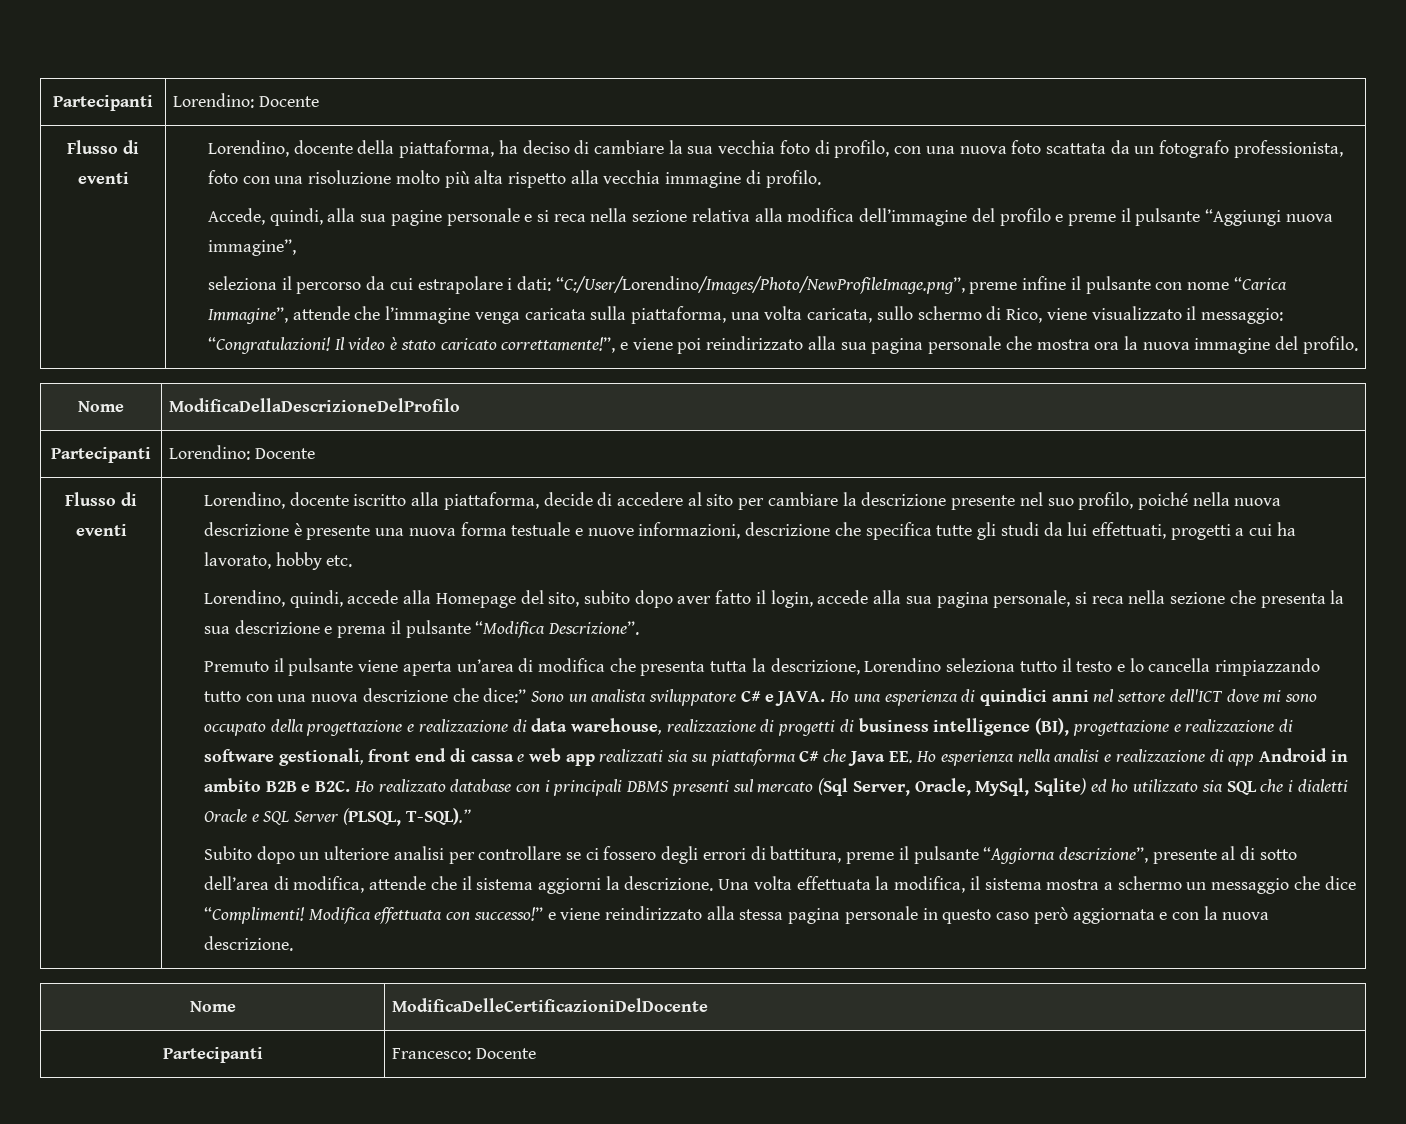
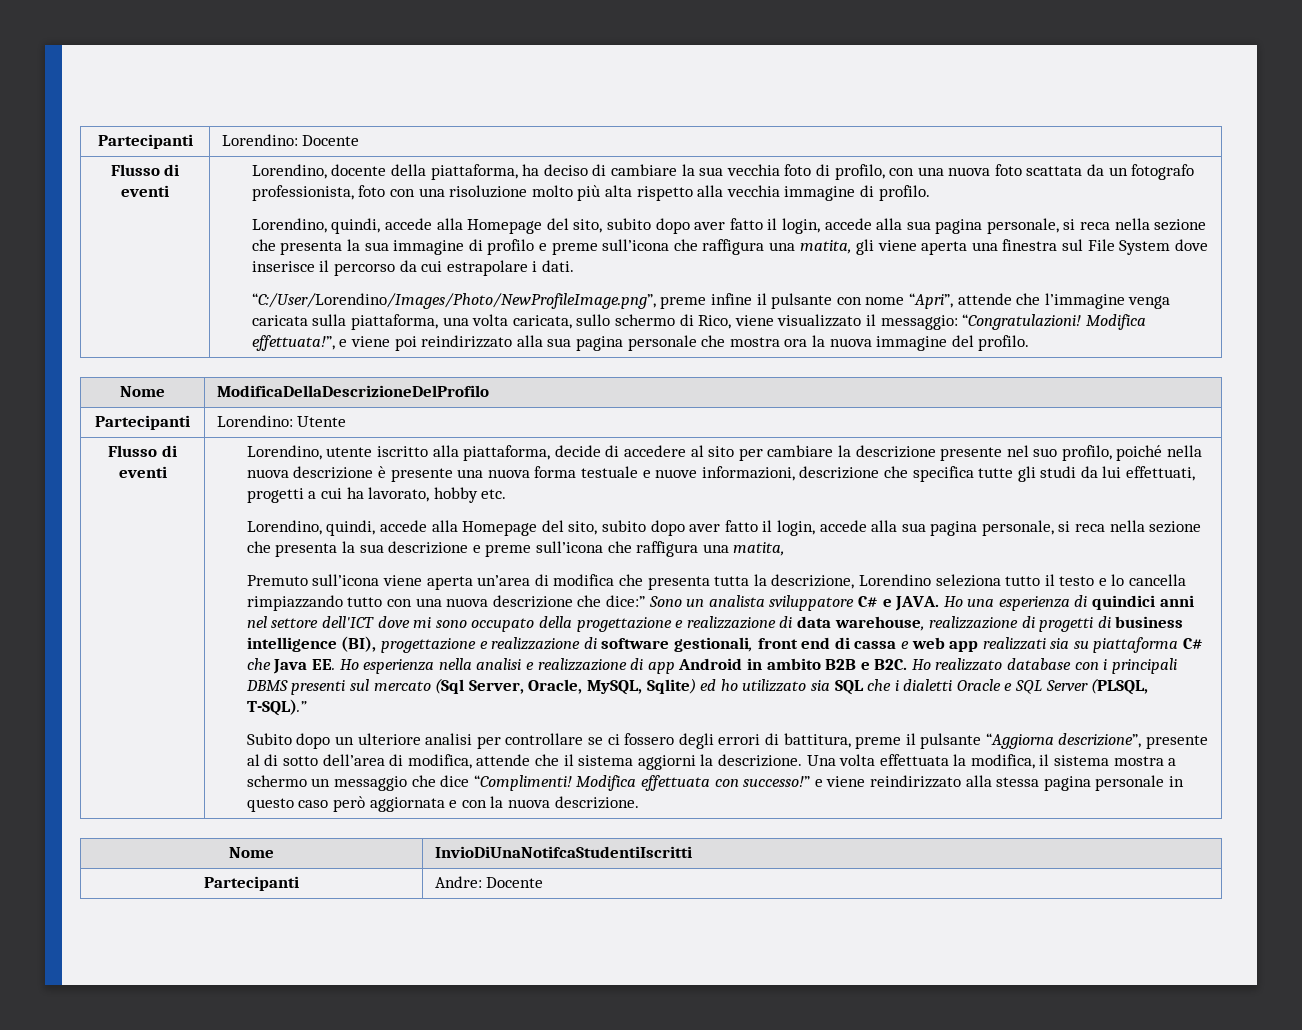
- Accede, quindi, alla sua pagine personale e si reca nella sezione relativa alla modifica dell’immagine del profilo e preme il pulsante “Aggiungi nuova immagine”,
- seleziona il percorso da cui estrapolare i dati: “C:/User/Lorendino/Images/Photo/NewProfileImage.png”, preme infine il pulsante con nome “Carica Immagine”, attende che l’immagine venga caricata sulla piattaforma, una volta caricata, sullo schermo di Rico, viene visualizzato il messaggio: “Congratulazioni!
+ Lorendino, quindi, accede alla Homepage del sito, subito dopo aver fatto il login, accede alla sua pagina personale, si reca nella sezione che presenta la sua immagine di profilo e preme sull’icona che raffigura una matita, gli viene aperta una finestra sul File System dove inserisce il percorso da cui estrapolare i dati.
+ “C:/User/Lorendino/Images/Photo/NewProfileImage.png”, preme infine il pulsante con nome “Apri”, attende che l’immagine venga caricata sulla piattaforma, una volta caricata, sullo schermo di Rico, viene visualizzato il messaggio: “Congratulazioni!
- Il video è stato caricato correttamente!”, e viene poi reindirizzato alla sua pagina personale che mostra ora la nuova immagine del profilo.
+ Modifica effettuata!”, e viene poi reindirizzato alla sua pagina personale che mostra ora la nuova immagine del profilo.
  Nome | ModificaDellaDescrizioneDelProfilo
- Partecipanti | Lorendino: Docente
- Flusso di eventi | Lorendino, docente iscritto alla piattaforma, decide di accedere al sito per cambiare la descrizione presente nel suo profilo, poiché nella nuova descrizione è presente una nuova forma testuale e nuove informazioni, descrizione che specifica tutte gli studi da lui effettuati, progetti a cui ha lavorato, hobby etc.
+ Partecipanti | Lorendino: Utente
+ Flusso di eventi | Lorendino, utente iscritto alla piattaforma, decide di accedere al sito per cambiare la descrizione presente nel suo profilo, poiché nella nuova descrizione è presente una nuova forma testuale e nuove informazioni, descrizione che specifica tutte gli studi da lui effettuati, progetti a cui ha lavorato, hobby etc.
- Lorendino, quindi, accede alla Homepage del sito, subito dopo aver fatto il login, accede alla sua pagina personale, si reca nella sezione che presenta la sua descrizione e prema il pulsante “Modifica Descrizione”.
+ Lorendino, quindi, accede alla Homepage del sito, subito dopo aver fatto il login, accede alla sua pagina personale, si reca nella sezione che presenta la sua descrizione e preme sull’icona che raffigura una matita,
- Premuto il pulsante viene aperta un’area di modifica che presenta tutta la descrizione, Lorendino seleziona tutto il testo e lo cancella rimpiazzando tutto con una nuova descrizione che dice:” Sono un analista sviluppatore C# e JAVA.
+ Premuto sull’icona viene aperta un’area di modifica che presenta tutta la descrizione, Lorendino seleziona tutto il testo e lo cancella rimpiazzando tutto con una nuova descrizione che dice:” Sono un analista sviluppatore C# e JAVA.
- Ho una esperienza di quindici anni nel settore dell'ICT dove mi sono occupato della progettazione e realizzazione di data warehouse, realizzazione di progetti di business intelligence (BI), progettazione e realizzazione di software gestionali, front end di cassa e web app realizzati sia su piattaforma C# che Java EE. Ho esperienza nella analisi e realizzazione di app Android in ambito B2B e B2C. Ho realizzato database con i principali DBMS presenti sul mercato (Sql Server, Oracle, MySql, Sqlite) ed ho utilizzato sia SQL che i dialetti Oracle e SQL Server (PLSQL, T-SQL).”
+ Ho una esperienza di quindici anni nel settore dell'ICT dove mi sono occupato della progettazione e realizzazione di data warehouse, realizzazione di progetti di business intelligence (BI), progettazione e realizzazione di software gestionali, front end di cassa e web app realizzati sia su piattaforma C# che Java EE. Ho esperienza nella analisi e realizzazione di app Android in ambito B2B e B2C. Ho realizzato database con i principali DBMS presenti sul mercato (Sql Server, Oracle, MySQL, Sqlite) ed ho utilizzato sia SQL che i dialetti Oracle e SQL Server (PLSQL, T-SQL).”
- Nome | ModificaDelleCertificazioniDelDocente
- Partecipanti | Francesco: Docente
+ Nome | InvioDiUnaNotifcaStudentiIscritti
+ Partecipanti | Andre: Docente

